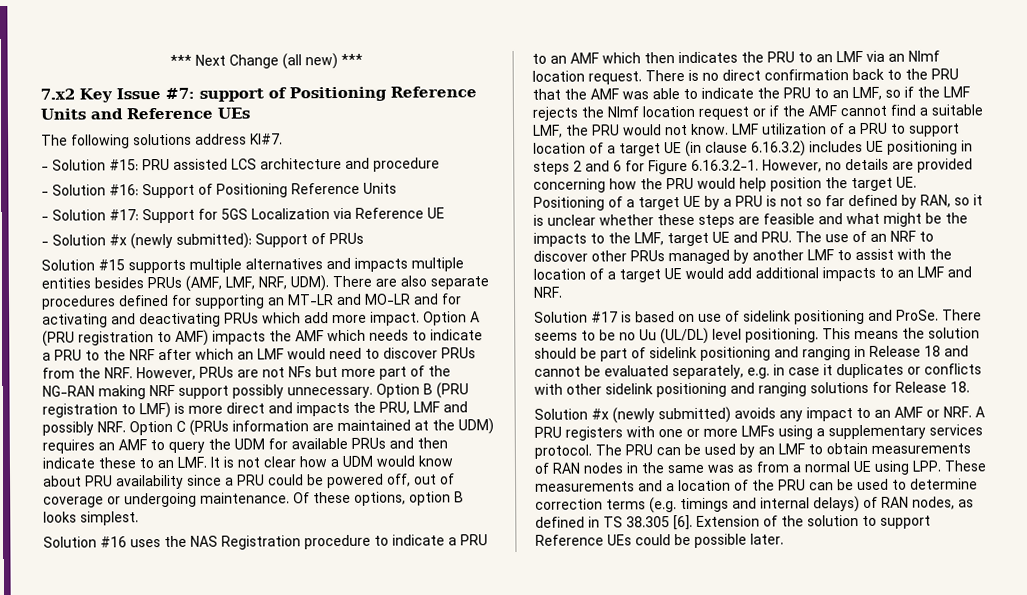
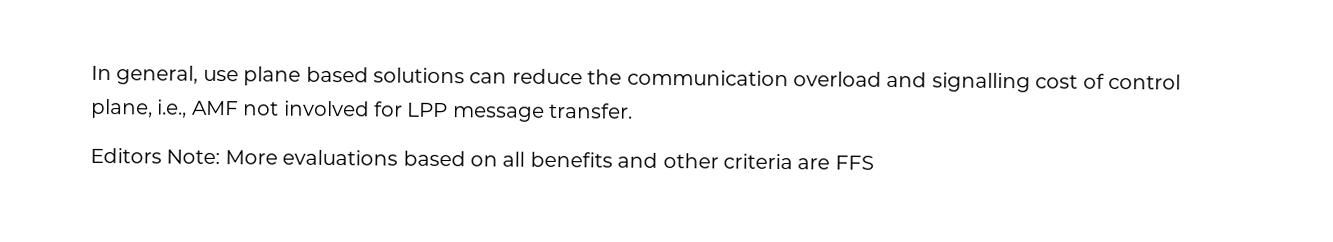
- *** Next Change (all new) ***
- 7.x2 Key Issue #7: support of Positioning Reference Units and Reference UEs
- The following solutions address KI#7.
- - Solution #15: PRU assisted LCS architecture and procedure
- - Solution #16: Support of Positioning Reference Units
- - Solution #17: Support for 5GS Localization via Reference UE
- - Solution #x (newly submitted): Support of PRUs
- Solution #15 supports multiple alternatives and impacts multiple entities besides PRUs (AMF, LMF, NRF, UDM). There are also separate procedures defined for supporting an MT-LR and MO-LR and for activating and deactivating PRUs which add more impact. Option A (PRU registration to AMF) impacts the AMF which needs to indicate a PRU to the NRF after which an LMF would need to discover PRUs from the NRF. However, PRUs are not NFs but more part of the NG-RAN making NRF support possibly unnecessary. Option B (PRU registration to LMF) is more direct and impacts the PRU, LMF and possibly NRF. Option C (PRUs information are maintained at the UDM) requires an AMF to query the UDM for available PRUs and then indicate these to an LMF. It is not clear how a UDM would know about PRU availability since a PRU could be powered off, out of coverage or undergoing maintenance. Of these options, option B looks simplest.
- Solution #16 uses the NAS Registration procedure to indicate a PRU to an AMF which then indicates the PRU to an LMF via an Nlmf location request. There is no direct confirmation back to the PRU that the AMF was able to indicate the PRU to an LMF, so if the LMF rejects the Nlmf location request or if the AMF cannot find a suitable LMF, the PRU would not know. LMF utilization of a PRU to support location of a target UE (in clause 6.16.3.2) includes UE positioning in steps 2 and 6 for Figure 6.16.3.2-1. However, no details are provided concerning how the PRU would help position the target UE. Positioning of a target UE by a PRU is not so far defined by RAN, so it is unclear whether these steps are feasible and what might be the impacts to the LMF, target UE and PRU. The use of an NRF to discover other PRUs managed by another LMF to assist with the location of a target UE would add additional impacts to an LMF and NRF.
- Solution #17 is based on use of sidelink positioning and ProSe. There seems to be no Uu (UL/DL) level positioning. This means the solution should be part of sidelink positioning and ranging in Release 18 and cannot be evaluated separately, e.g. in case it duplicates or conflicts with other sidelink positioning and ranging solutions for Release 18.
- Solution #x (newly submitted) avoids any impact to an AMF or NRF. A PRU registers with one or more LMFs using a supplementary services protocol. The PRU can be used by an LMF to obtain measurements of RAN nodes in the same was as from a normal UE using LPP. These measurements and a location of the PRU can be used to determine correction terms (e.g. timings and internal delays) of RAN nodes, as defined in TS 38.305 [6]. Extension of the solution to support Reference UEs could be possible later.
+ In general, use plane based solutions can reduce the communication overload and signalling cost of control plane, i.e., AMF not involved for LPP message transfer.
+ Editors Note: More evaluations based on all benefits and other criteria are FFS

